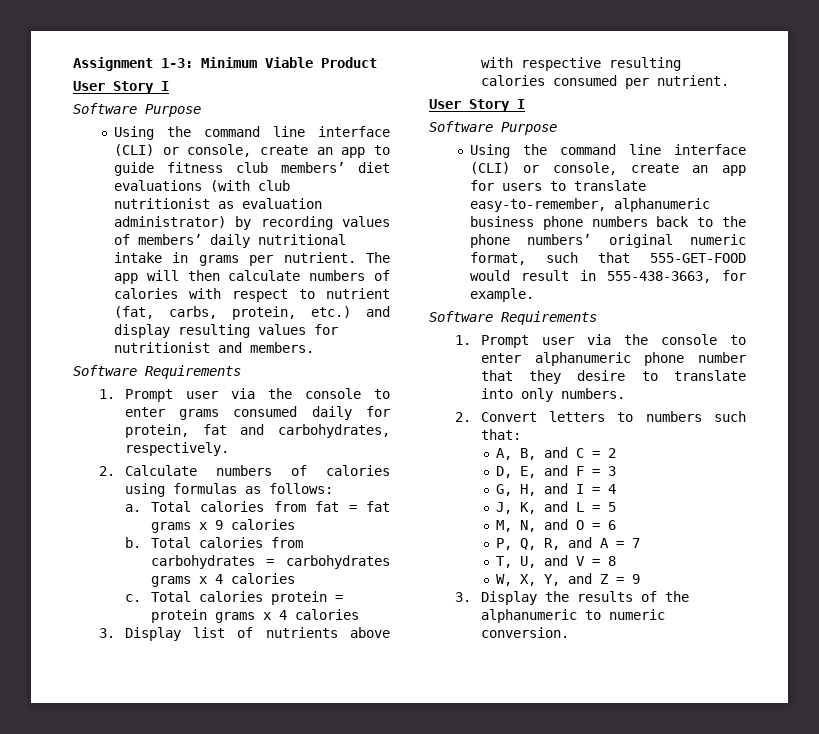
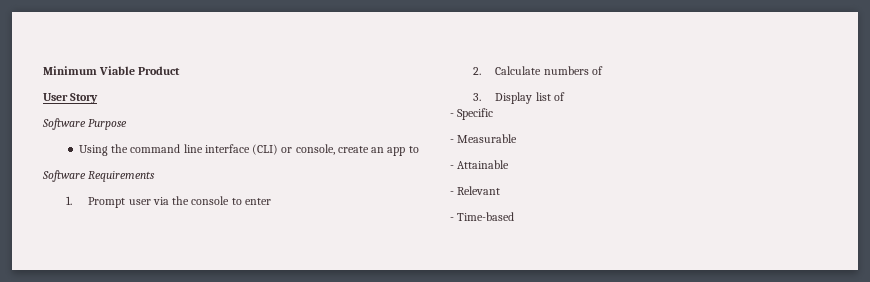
- Assignment 1-3: Minimum Viable Product
- User Story I
+ Minimum Viable Product
+ User Story
- Using the command line interface (CLI) or console, create an app to guide fitness club members’ diet evaluations (with club nutritionist as evaluation administrator) by recording values of members’ daily nutritional intake in grams per nutrient. The app will then calculate numbers of calories with respect to nutrient (fat, carbs, protein, etc.) and display resulting values for nutritionist and members.
+ Using the command line interface (CLI) or console, create an app to
- 1. Prompt user via the console to enter grams consumed daily for protein, fat and carbohydrates, respectively.
- 2. Calculate numbers of calories using formulas as follows:
- a. Total calories from fat = fat grams x 9 calories
- b. Total calories from carbohydrates = carbohydrates grams x 4 calories
- c. Total calories protein = protein grams x 4 calories
- 3. Display list of nutrients above with respective resulting calories consumed per nutrient.
- User Story I
- Software Purpose
- Using the command line interface (CLI) or console, create an app for users to translate easy-to-remember, alphanumeric business phone numbers back to the phone numbers’ original numeric format, such that 555-GET-FOOD would result in 555-438-3663, for example.
- Software Requirements
- 1. Prompt user via the console to enter alphanumeric phone number that they desire to translate into only numbers.
- 2. Convert letters to numbers such that:
- A, B, and C = 2
- D, E, and F = 3
- G, H, and I = 4
- J, K, and L = 5
- M, N, and O = 6
- P, Q, R, and A = 7
- T, U, and V = 8
- W, X, Y, and Z = 9
- 3. Display the results of the alphanumeric to numeric conversion.
+ 1. Prompt user via the console to enter
+ 2. Calculate numbers of
+ 3. Display list of
+ - Specific
+ - Measurable
+ - Attainable
+ - Relevant
+ - Time-based

